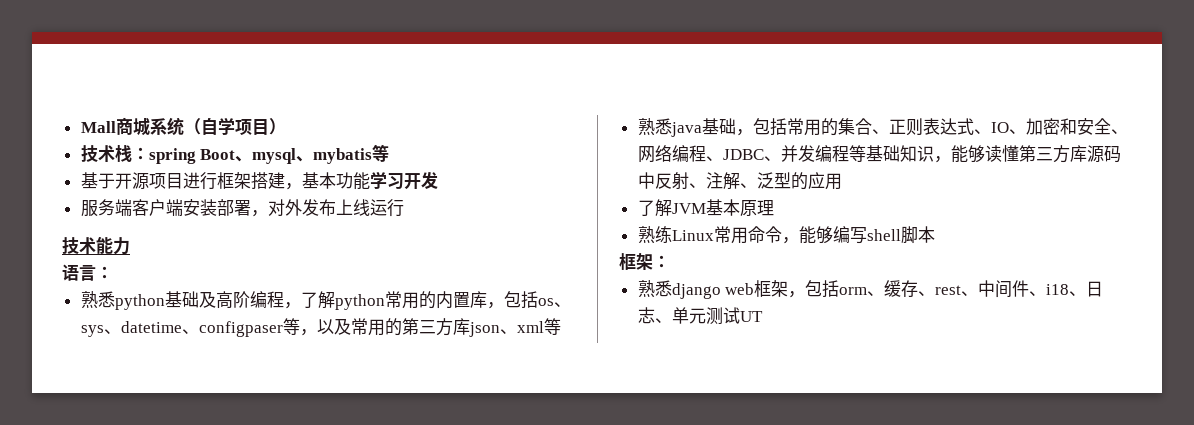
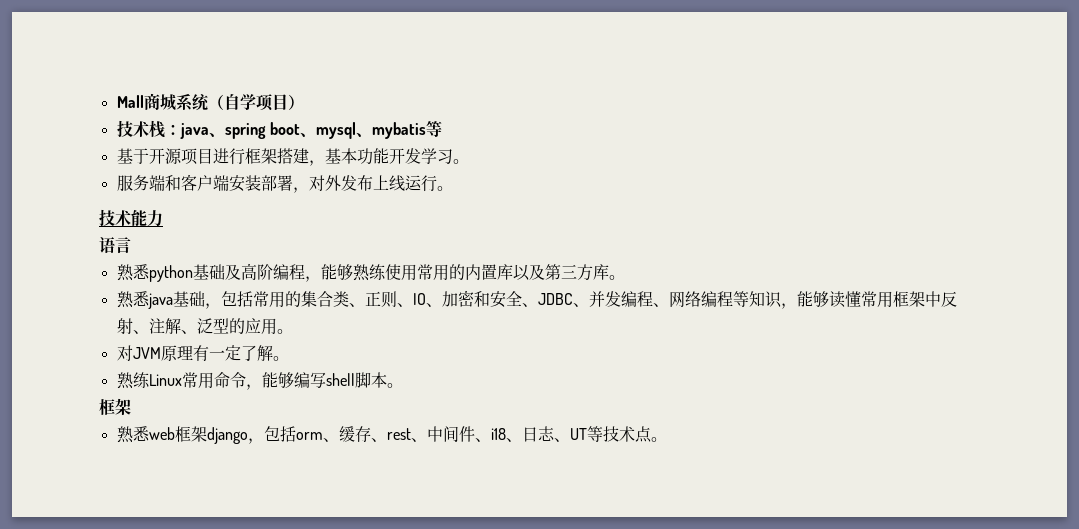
- 技术栈：spring Boot、mysql、mybatis等
+ 技术栈：java、spring boot、mysql、mybatis等
- 基于开源项目进行框架搭建，基本功能学习开发
+ 基于开源项目进行框架搭建，基本功能开发学习。
- 服务端客户端安装部署，对外发布上线运行
+ 服务端和客户端安装部署，对外发布上线运行。
- 语言：
+ 语言
- 熟悉python基础及高阶编程，了解python常用的内置库，包括os、sys、datetime、configpaser等，以及常用的第三方库json、xml等
+ 熟悉python基础及高阶编程，能够熟练使用常用的内置库以及第三方库。
- 熟悉java基础，包括常用的集合、正则表达式、IO、加密和安全、网络编程、JDBC、并发编程等基础知识，能够读懂第三方库源码中反射、注解、泛型的应用
- 了解JVM基本原理
+ 熟悉java基础，包括常用的集合类、正则、IO、加密和安全、JDBC、并发编程、网络编程等知识，能够读懂常用框架中反射、注解、泛型的应用。
+ 对JVM原理有一定了解。
- 熟练Linux常用命令，能够编写shell脚本
- 框架：
- 熟悉django web框架，包括orm、缓存、rest、中间件、i18、日志、单元测试UT
+ 熟练Linux常用命令，能够编写shell脚本。
+ 框架
+ 熟悉web框架django，包括orm、缓存、rest、中间件、i18、日志、UT等技术点。

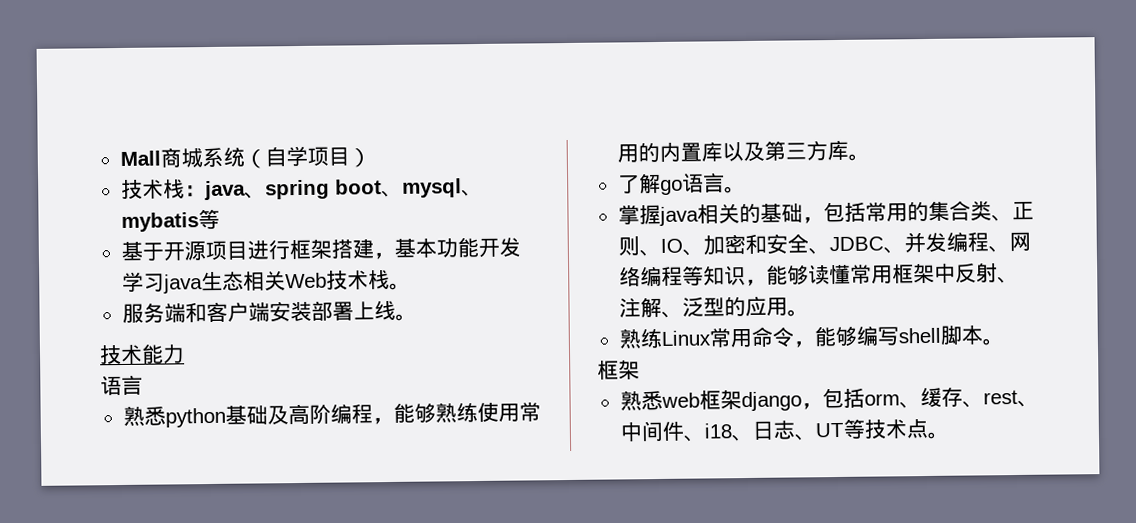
- 基于开源项目进行框架搭建，基本功能开发学习。
+ 基于开源项目进行框架搭建，基本功能开发学习java生态相关Web技术栈。
- 服务端和客户端安装部署，对外发布上线运行。
+ 服务端和客户端安装部署上线。
- 熟悉java基础，包括常用的集合类、正则、IO、加密和安全、JDBC、并发编程、网络编程等知识，能够读懂常用框架中反射、注解、泛型的应用。
+ 了解go语言。
+ 掌握java相关的基础，包括常用的集合类、正则、IO、加密和安全、JDBC、并发编程、网络编程等知识，能够读懂常用框架中反射、注解、泛型的应用。
- 对JVM原理有一定了解。

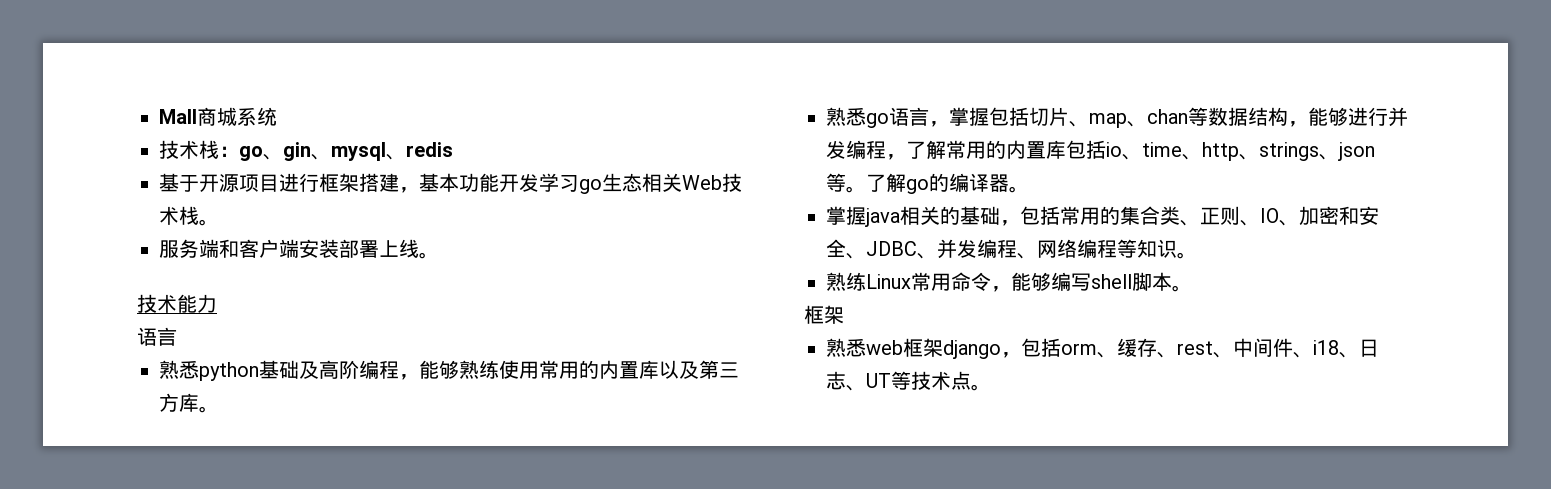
- Mall商城系统（自学项目）
+ Mall商城系统
- 技术栈：java、spring boot、mysql、mybatis等
+ 技术栈：go、gin、mysql、redis
- 基于开源项目进行框架搭建，基本功能开发学习java生态相关Web技术栈。
+ 基于开源项目进行框架搭建，基本功能开发学习go生态相关Web技术栈。
- 了解go语言。
+ 熟悉go语言，掌握包括切片、map、chan等数据结构，能够进行并发编程，了解常用的内置库包括io、time、http、strings、json等。了解go的编译器。
- 掌握java相关的基础，包括常用的集合类、正则、IO、加密和安全、JDBC、并发编程、网络编程等知识，能够读懂常用框架中反射、注解、泛型的应用。
+ 掌握java相关的基础，包括常用的集合类、正则、IO、加密和安全、JDBC、并发编程、网络编程等知识。

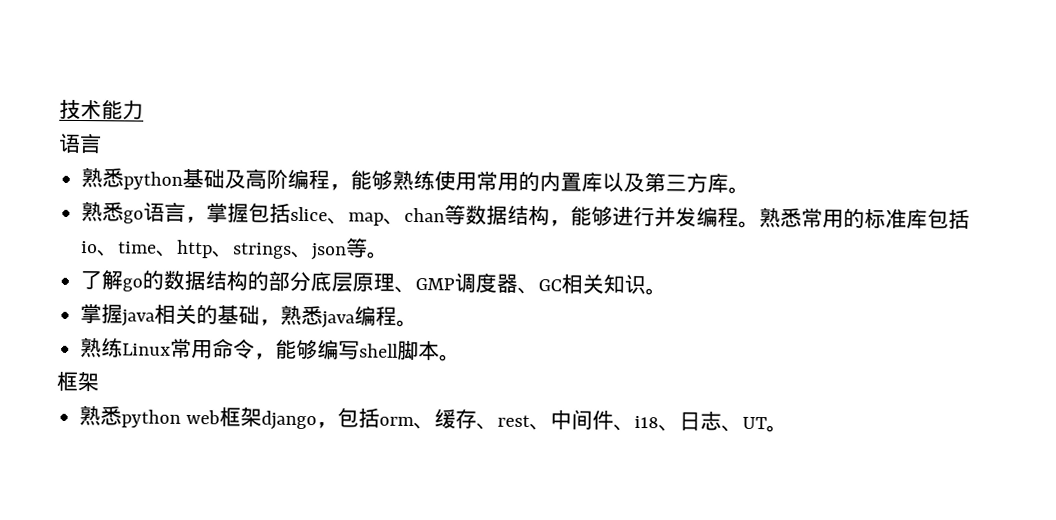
- Mall商城系统
- 技术栈：go、gin、mysql、redis
- 基于开源项目进行框架搭建，基本功能开发学习go生态相关Web技术栈。
- 服务端和客户端安装部署上线。
- 熟悉go语言，掌握包括切片、map、chan等数据结构，能够进行并发编程，了解常用的内置库包括io、time、http、strings、json等。了解go的编译器。
+ 熟悉go语言，掌握包括slice、map、chan等数据结构，能够进行并发编程。熟悉常用的标准库包括io、time、http、strings、json等。
+ 了解go的数据结构的部分底层原理、GMP调度器、GC相关知识。
- 掌握java相关的基础，包括常用的集合类、正则、IO、加密和安全、JDBC、并发编程、网络编程等知识。
+ 掌握java相关的基础，熟悉java编程。
- 熟悉web框架django，包括orm、缓存、rest、中间件、i18、日志、UT等技术点。
+ 熟悉python web框架django，包括orm、缓存、rest、中间件、i18、日志、UT。

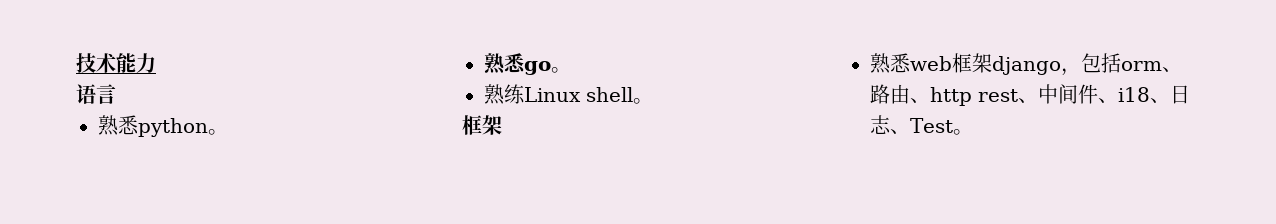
- 熟悉python基础及高阶编程，能够熟练使用常用的内置库以及第三方库。
- 熟悉go语言，掌握包括slice、map、chan等数据结构，能够进行并发编程。熟悉常用的标准库包括io、time、http、strings、json等。
- 了解go的数据结构的部分底层原理、GMP调度器、GC相关知识。
- 掌握java相关的基础，熟悉java编程。
- 熟练Linux常用命令，能够编写shell脚本。
+ 熟悉python。
+ 熟悉go。
+ 熟练Linux shell。
- 熟悉python web框架django，包括orm、缓存、rest、中间件、i18、日志、UT。
+ 熟悉web框架django，包括orm、路由、http rest、中间件、i18、日志、Test。

